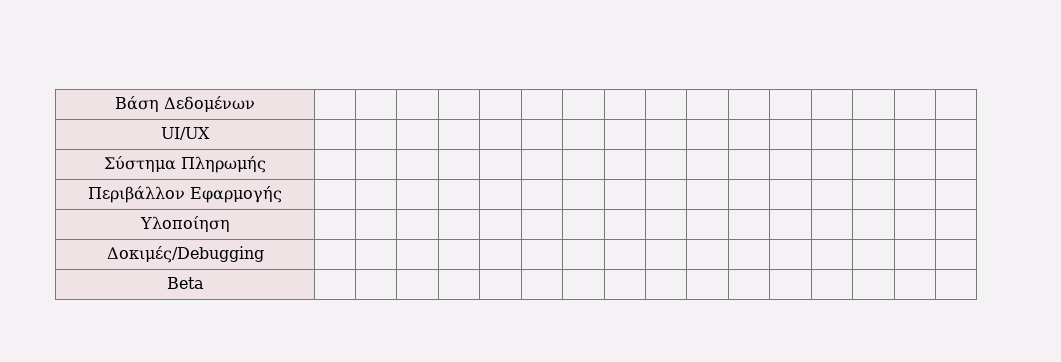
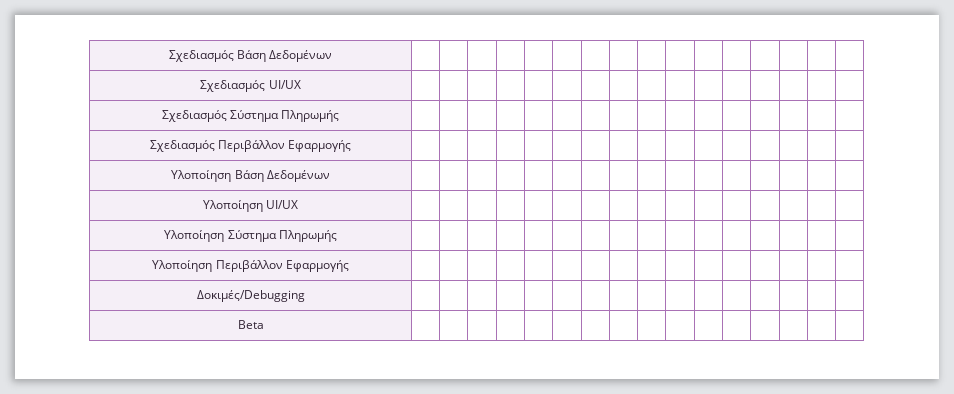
- Βάση Δεδομένων | | | | | | | | | | | | | | | |
- UI/UX | | | | | | | | | | | | | | | |
- Σύστημα Πληρωμής | | | | | | | | | | | | | | | |
- Περιβάλλον Εφαρμογής | | | | | | | | | | | | | | | |
+ Σχεδιασμός Βάση Δεδομένων | | | | | | | | | | | | | | | |
+ Σχεδιασμός UI/UX | | | | | | | | | | | | | | | |
+ Σχεδιασμός Σύστημα Πληρωμής | | | | | | | | | | | | | | | |
+ Σχεδιασμός Περιβάλλον Εφαρμογής | | | | | | | | | | | | | | | |
- Υλοποίηση | | | | | | | | | | | | | | | |
+ Υλοποίηση Βάση Δεδομένων | | | | | | | | | | | | | | | |
+ Υλοποίηση UI/UX | | | | | | | | | | | | | | | |
+ Υλοποίηση Σύστημα Πληρωμής | | | | | | | | | | | | | | | |
+ Υλοποίηση Περιβάλλον Εφαρμογής | | | | | | | | | | | | | | | |

